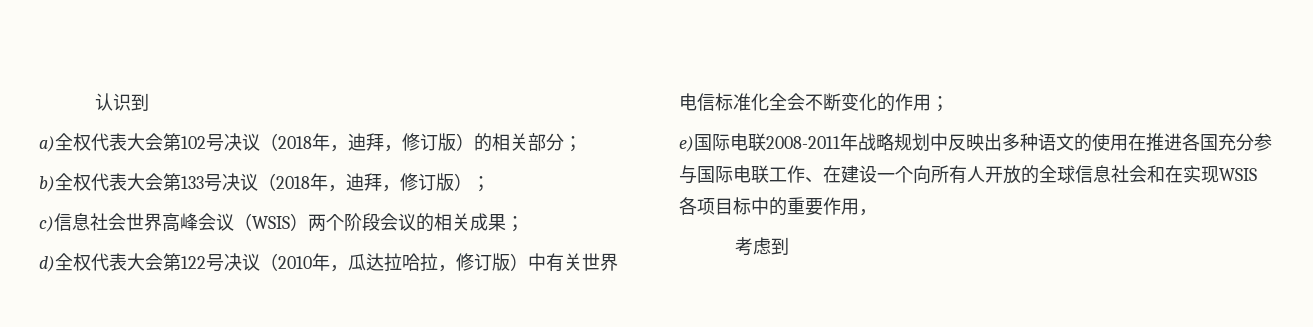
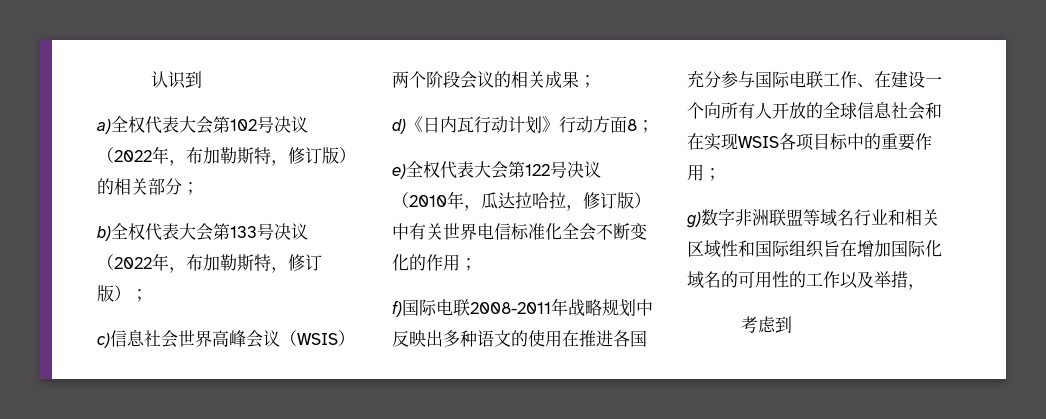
- a)全权代表大会第102号决议（2018年，迪拜，修订版）的相关部分；
+ a)全权代表大会第102号决议（2022年，布加勒斯特，修订版）的相关部分；
- b)全权代表大会第133号决议（2018年，迪拜，修订版）；
+ b)全权代表大会第133号决议（2022年，布加勒斯特，修订版）；
- d)全权代表大会第122号决议（2010年，瓜达拉哈拉，修订版）中有关世界电信标准化全会不断变化的作用；
+ d)《日内瓦行动计划》行动方面8；
+ e)全权代表大会第122号决议（2010年，瓜达拉哈拉，修订版）中有关世界电信标准化全会不断变化的作用；
- e)国际电联2008-2011年战略规划中反映出多种语文的使用在推进各国充分参与国际电联工作、在建设一个向所有人开放的全球信息社会和在实现WSIS各项目标中的重要作用，
+ f)国际电联2008-2011年战略规划中反映出多种语文的使用在推进各国充分参与国际电联工作、在建设一个向所有人开放的全球信息社会和在实现WSIS各项目标中的重要作用；
+ g)数字非洲联盟等域名行业和相关区域性和国际组织旨在增加国际化域名的可用性的工作以及举措，

